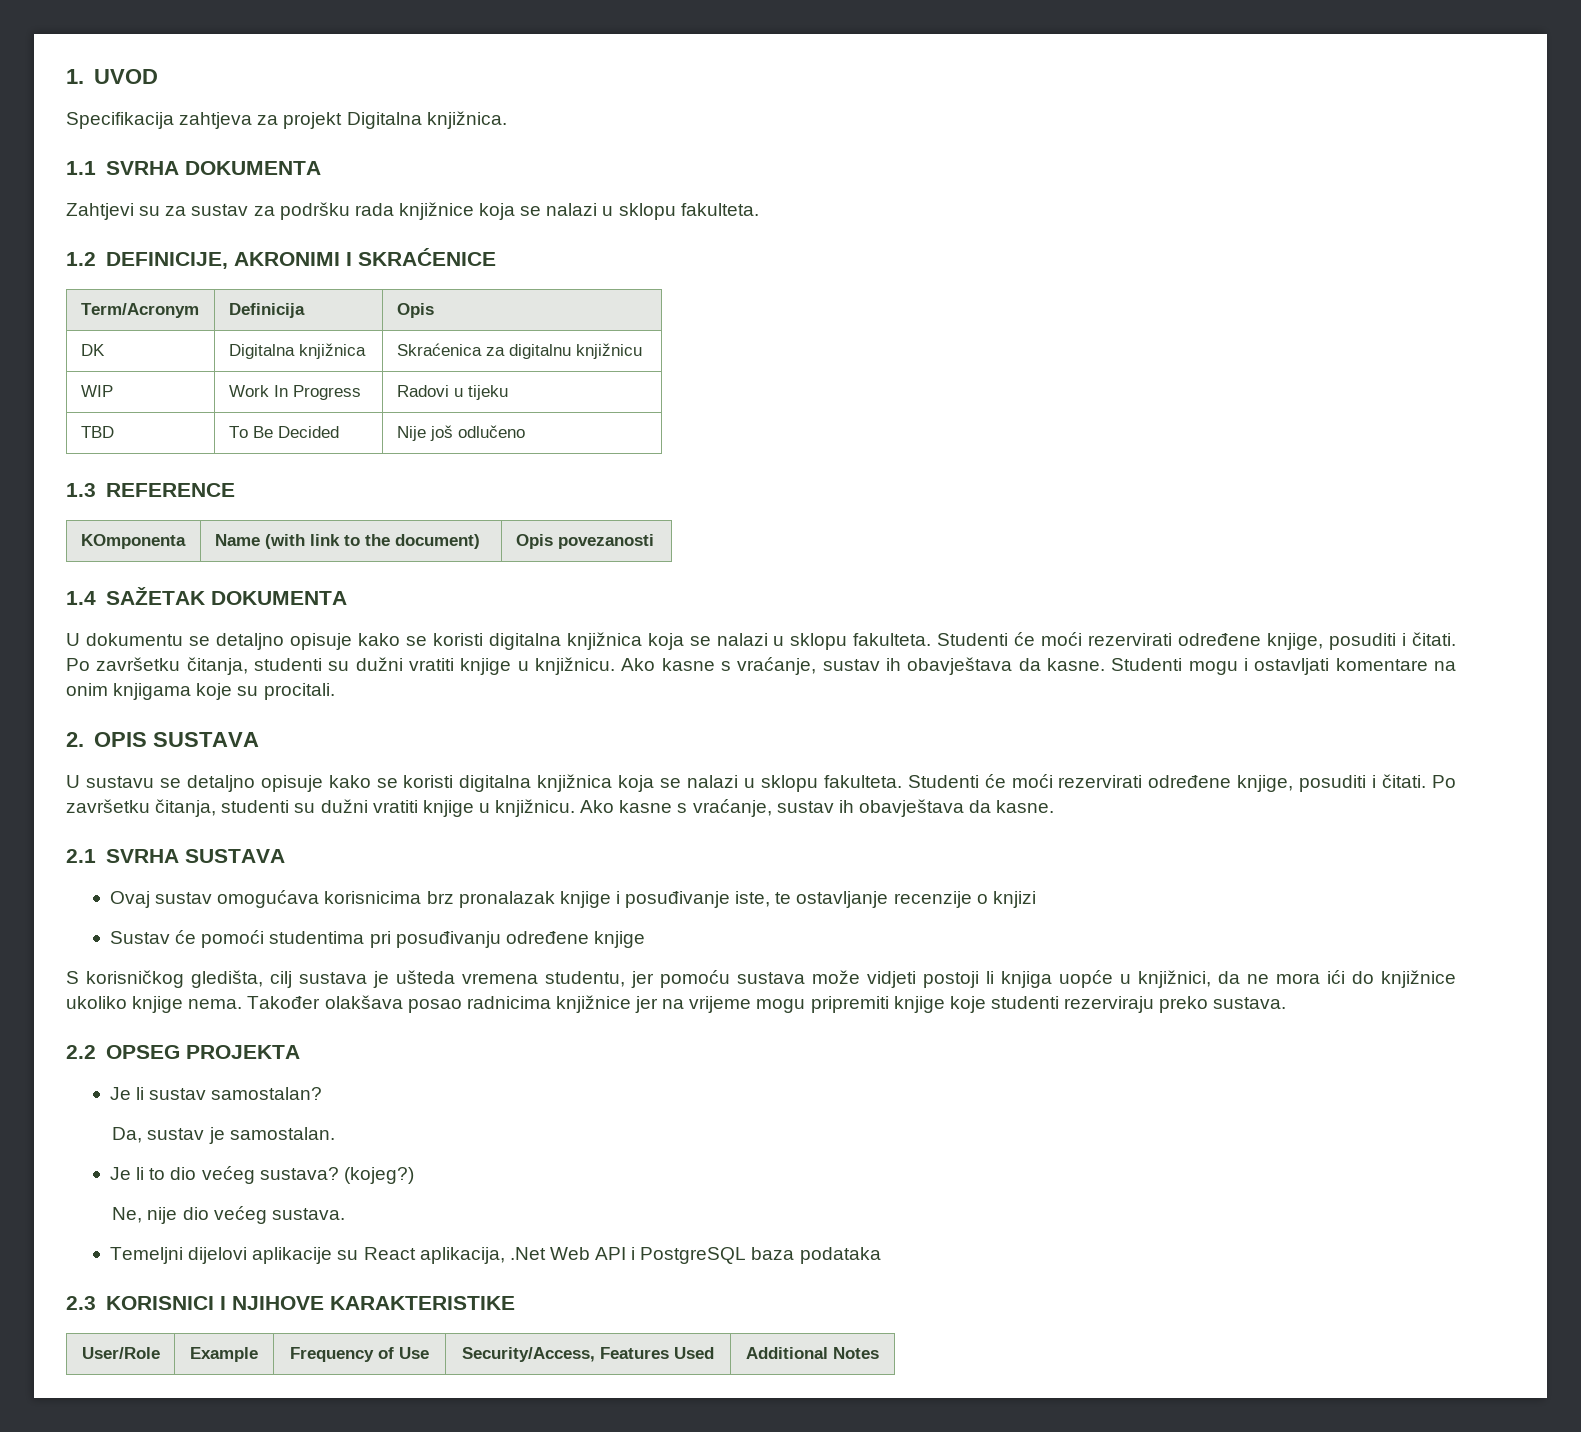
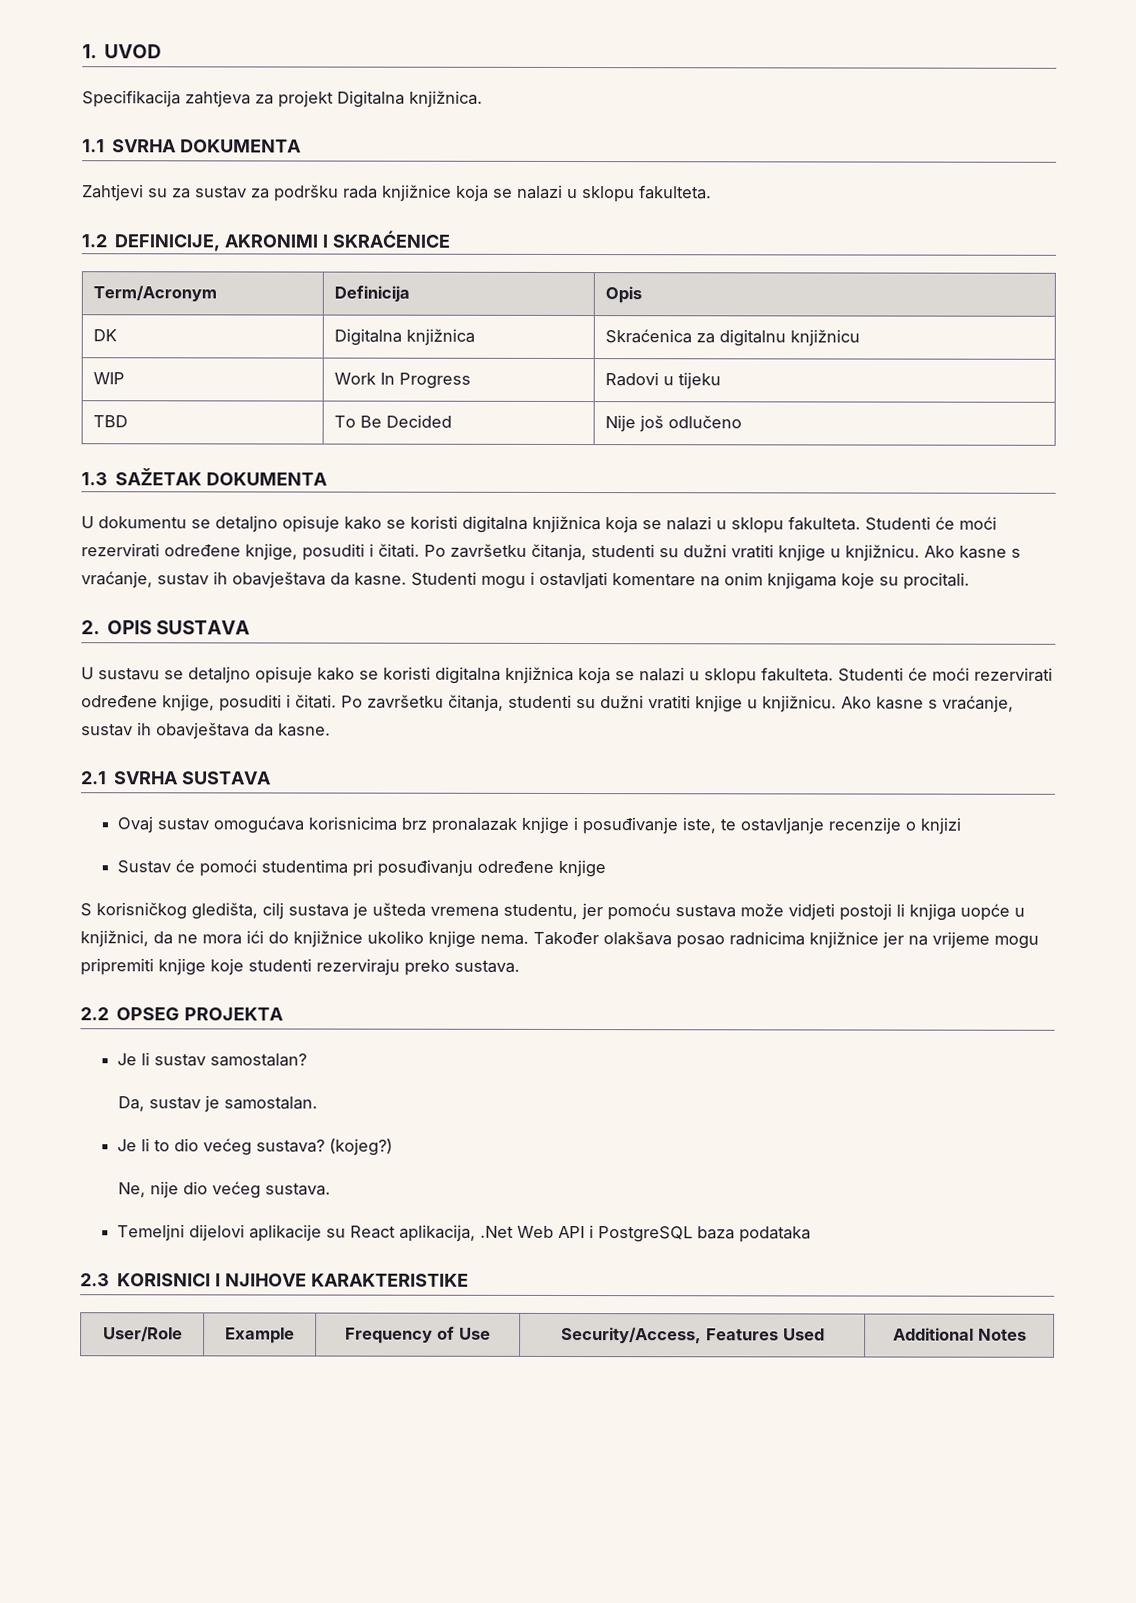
- 1.3 REFERENCE
- KOmponenta | Name (with link to the document) | Opis povezanosti
- 1.4 SAŽETAK DOKUMENTA
+ 1.3 SAŽETAK DOKUMENTA

